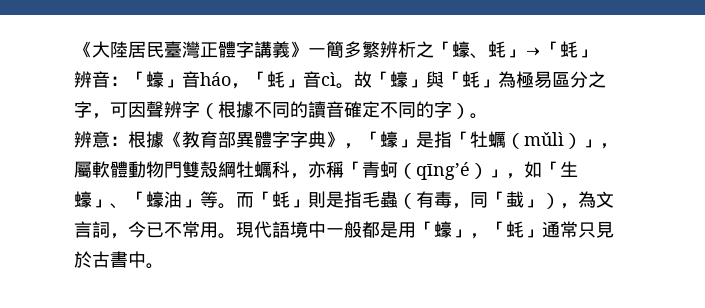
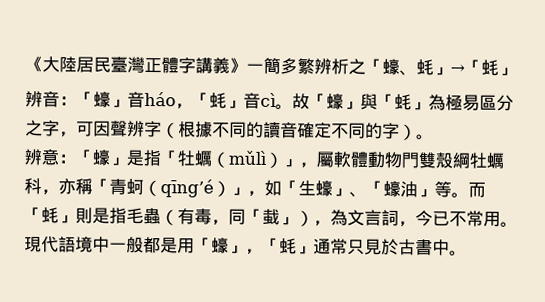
- 辨意：根據《教育部異體字字典》，「蠔」是指「牡蠣（mǔlì）」，屬軟體動物門雙殼綱牡蠣科，亦稱「青蚵（qīng’é）」，如「生蠔」、「蠔油」等。
+ 辨意：「蠔」是指「牡蠣（mǔlì）」，屬軟體動物門雙殼綱牡蠣科，亦稱「青蚵（qīng’é）」，如「生蠔」、「蠔油」等。

